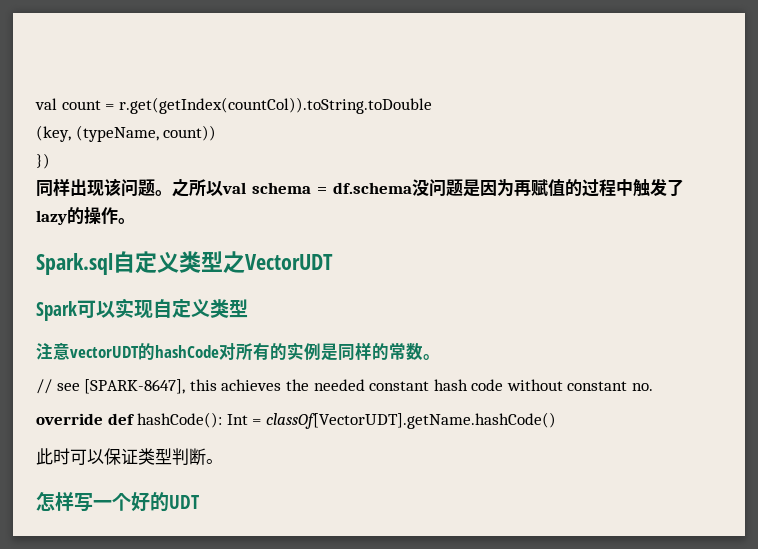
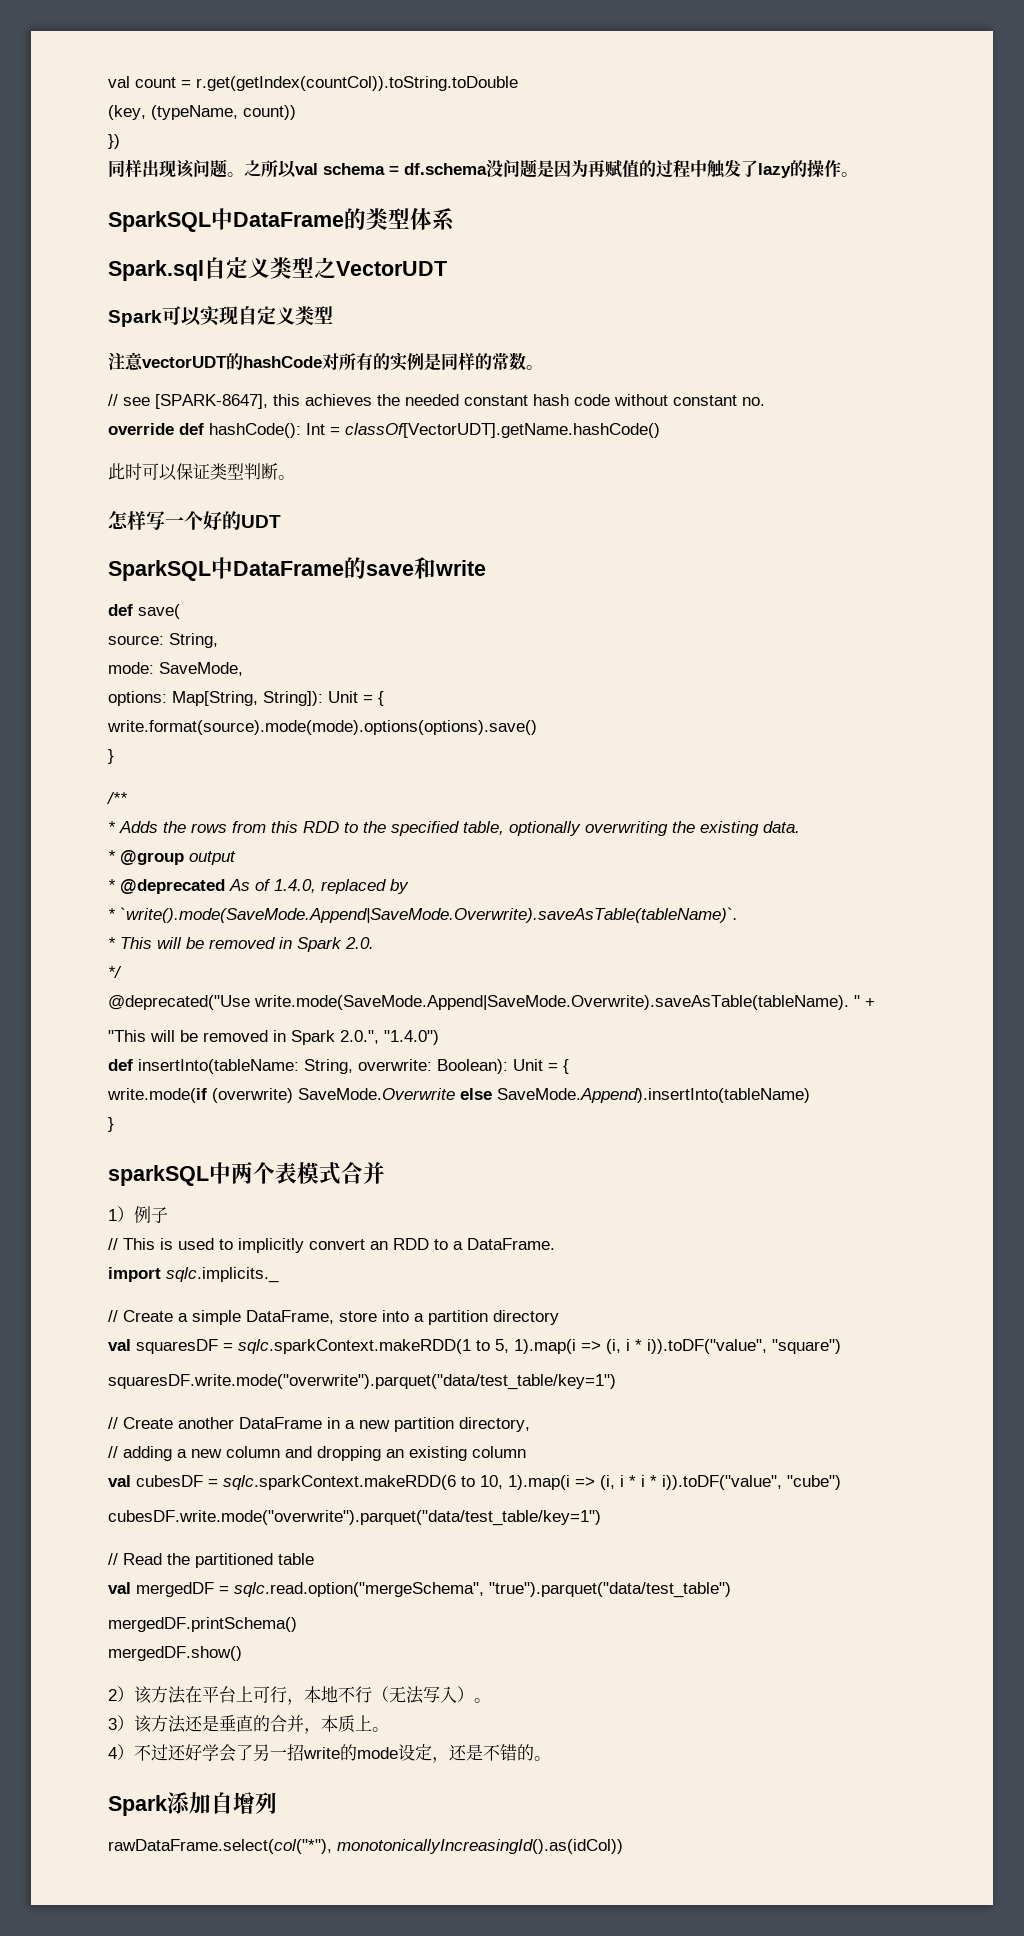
+ SparkSQL中DataFrame的类型体系
+ SparkSQL中DataFrame的save和write
+ def save(
+ source: String,
+ mode: SaveMode,
+ options: Map[String, String]): Unit = {
+ write.format(source).mode(mode).options(options).save()
+ }
+ /**
+ * Adds the rows from this RDD to the specified table, optionally overwriting the existing data.
+ * @group output
+ * @deprecated As of 1.4.0, replaced by
+ * `write().mode(SaveMode.Append|SaveMode.Overwrite).saveAsTable(tableName)`.
+ * This will be removed in Spark 2.0.
+ */
+ @deprecated("Use write.mode(SaveMode.Append|SaveMode.Overwrite).saveAsTable(tableName). " +
+ "This will be removed in Spark 2.0.", "1.4.0")
+ def insertInto(tableName: String, overwrite: Boolean): Unit = {
+ write.mode(if (overwrite) SaveMode.Overwrite else SaveMode.Append).insertInto(tableName)
+ }
+ sparkSQL中两个表模式合并
+ 1）例子
+ // This is used to implicitly convert an RDD to a DataFrame.
+ import sqlc.implicits._
+ // Create a simple DataFrame, store into a partition directory
+ val squaresDF = sqlc.sparkContext.makeRDD(1 to 5, 1).map(i => (i, i * i)).toDF("value", "square")
+ squaresDF.write.mode("overwrite").parquet("data/test_table/key=1")
+ // Create another DataFrame in a new partition directory,
+ // adding a new column and dropping an existing column
+ val cubesDF = sqlc.sparkContext.makeRDD(6 to 10, 1).map(i => (i, i * i * i)).toDF("value", "cube")
+ cubesDF.write.mode("overwrite").parquet("data/test_table/key=1")
+ // Read the partitioned table
+ val mergedDF = sqlc.read.option("mergeSchema", "true").parquet("data/test_table")
+ mergedDF.printSchema()
+ mergedDF.show()
+ 2）该方法在平台上可行，本地不行（无法写入）。
+ 3）该方法还是垂直的合并，本质上。
+ 4）不过还好学会了另一招write的mode设定，还是不错的。
+ Spark添加自增列
+ rawDataFrame.select(col("*"), monotonicallyIncreasingId().as(idCol))

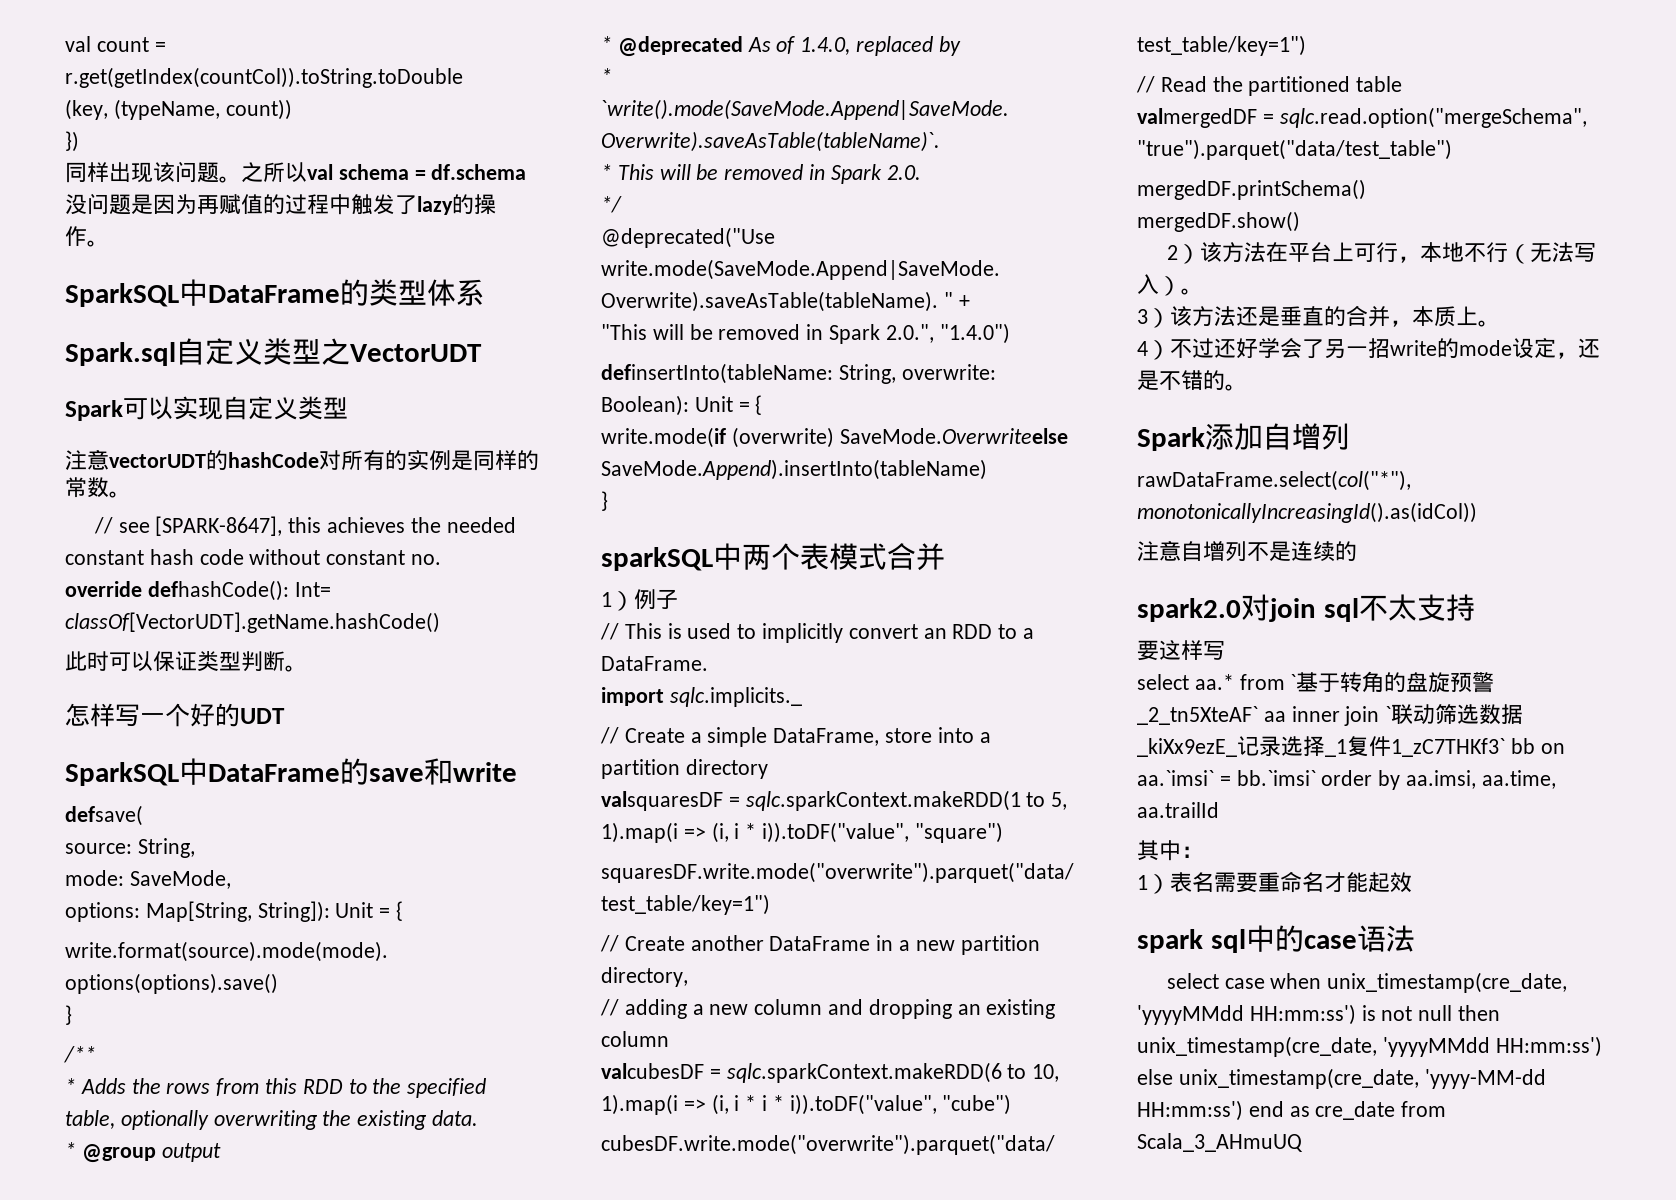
- override def hashCode(): Int = classOf[VectorUDT].getName.hashCode()
+ override defhashCode(): Int= classOf[VectorUDT].getName.hashCode()
- def save(
+ defsave(
- def insertInto(tableName: String, overwrite: Boolean): Unit = {
+ definsertInto(tableName: String, overwrite: Boolean): Unit = {
- write.mode(if (overwrite) SaveMode.Overwrite else SaveMode.Append).insertInto(tableName)
+ write.mode(if (overwrite) SaveMode.Overwriteelse SaveMode.Append).insertInto(tableName)
- val squaresDF = sqlc.sparkContext.makeRDD(1 to 5, 1).map(i => (i, i * i)).toDF("value", "square")
+ valsquaresDF = sqlc.sparkContext.makeRDD(1 to 5, 1).map(i => (i, i * i)).toDF("value", "square")
- val cubesDF = sqlc.sparkContext.makeRDD(6 to 10, 1).map(i => (i, i * i * i)).toDF("value", "cube")
+ valcubesDF = sqlc.sparkContext.makeRDD(6 to 10, 1).map(i => (i, i * i * i)).toDF("value", "cube")
- val mergedDF = sqlc.read.option("mergeSchema", "true").parquet("data/test_table")
+ valmergedDF = sqlc.read.option("mergeSchema", "true").parquet("data/test_table")
+ 注意自增列不是连续的
+ spark2.0对join sql不太支持
+ 要这样写
+ select aa.* from `基于转角的盘旋预警_2_tn5XteAF` aa inner join `联动筛选数据_kiXx9ezE_记录选择_1复件1_zC7THKf3` bb on aa.`imsi` = bb.`imsi` order by aa.imsi, aa.time, aa.trailId
+ 其中：
+ 1）表名需要重命名才能起效
+ spark sql中的case语法
+ select case when unix_timestamp(cre_date, 'yyyyMMdd HH:mm:ss') is not null then unix_timestamp(cre_date, 'yyyyMMdd HH:mm:ss') else unix_timestamp(cre_date, 'yyyy-MM-dd HH:mm:ss') end as cre_date from Scala_3_AHmuUQ

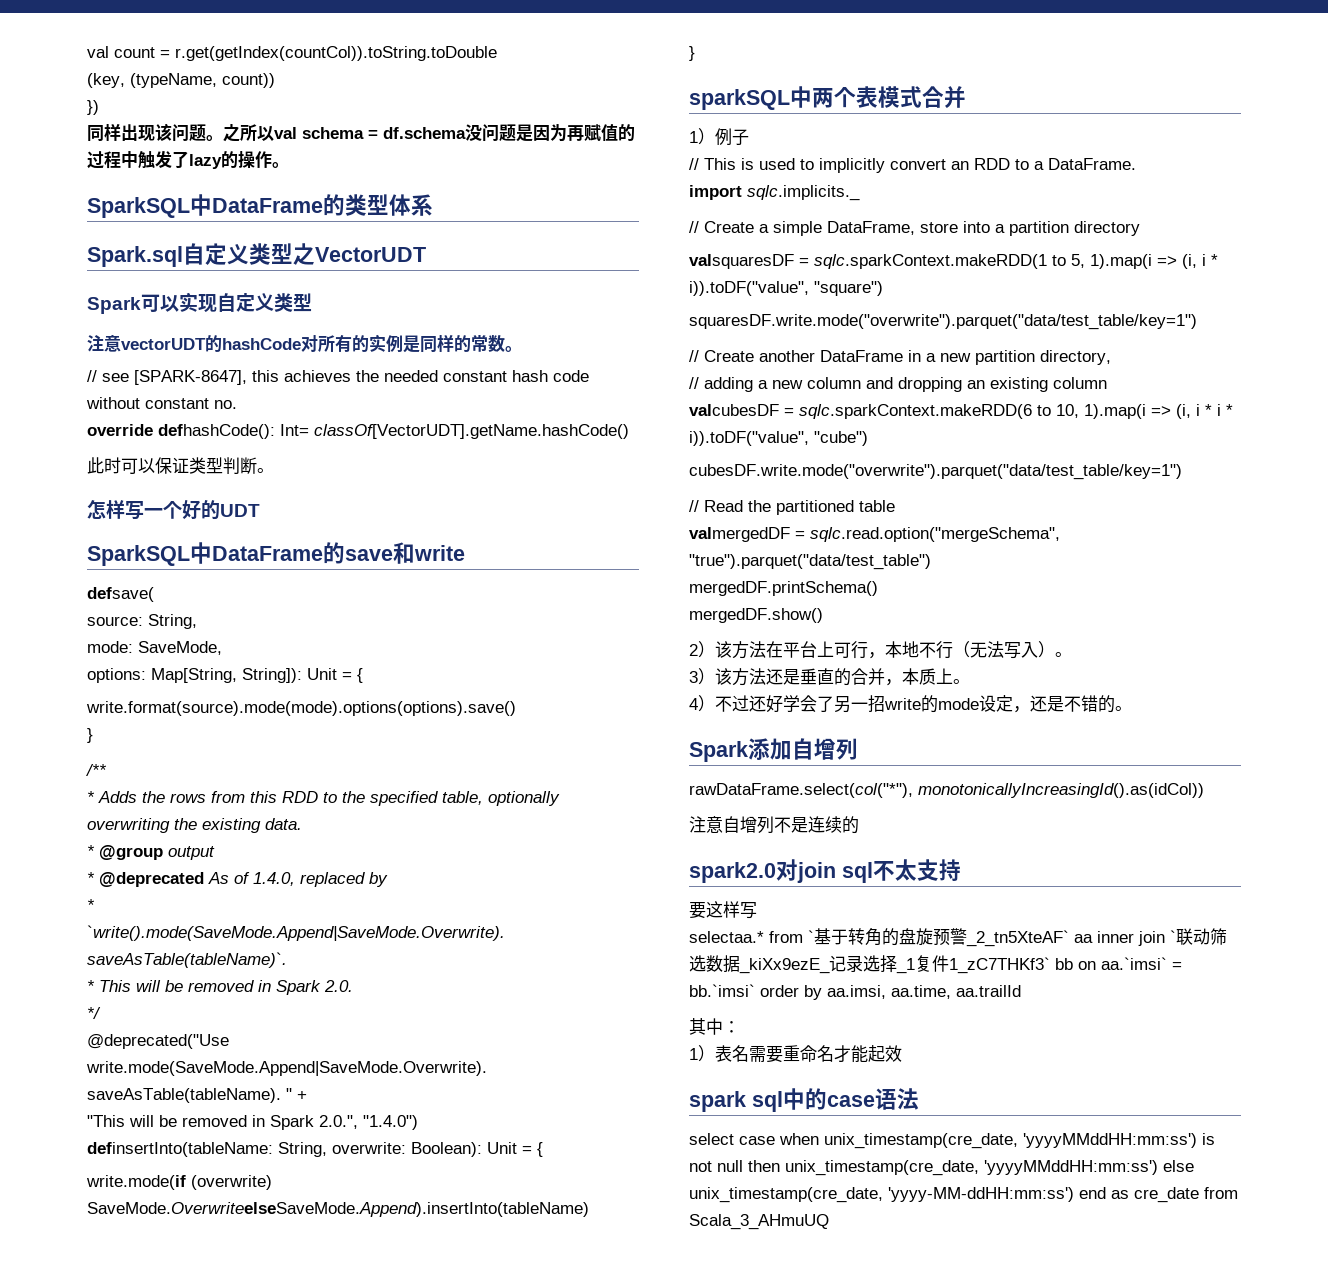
- write.mode(if (overwrite) SaveMode.Overwriteelse SaveMode.Append).insertInto(tableName)
+ write.mode(if (overwrite) SaveMode.OverwriteelseSaveMode.Append).insertInto(tableName)
- select aa.* from `基于转角的盘旋预警_2_tn5XteAF` aa inner join `联动筛选数据_kiXx9ezE_记录选择_1复件1_zC7THKf3` bb on aa.`imsi` = bb.`imsi` order by aa.imsi, aa.time, aa.trailId
+ selectaa.* from `基于转角的盘旋预警_2_tn5XteAF` aa inner join `联动筛选数据_kiXx9ezE_记录选择_1复件1_zC7THKf3` bb on aa.`imsi` = bb.`imsi` order by aa.imsi, aa.time, aa.trailId
- select case when unix_timestamp(cre_date, 'yyyyMMdd HH:mm:ss') is not null then unix_timestamp(cre_date, 'yyyyMMdd HH:mm:ss') else unix_timestamp(cre_date, 'yyyy-MM-dd HH:mm:ss') end as cre_date from Scala_3_AHmuUQ
+ select case when unix_timestamp(cre_date, 'yyyyMMddHH:mm:ss') is not null then unix_timestamp(cre_date, 'yyyyMMddHH:mm:ss') else unix_timestamp(cre_date, 'yyyy-MM-ddHH:mm:ss') end as cre_date from Scala_3_AHmuUQ

